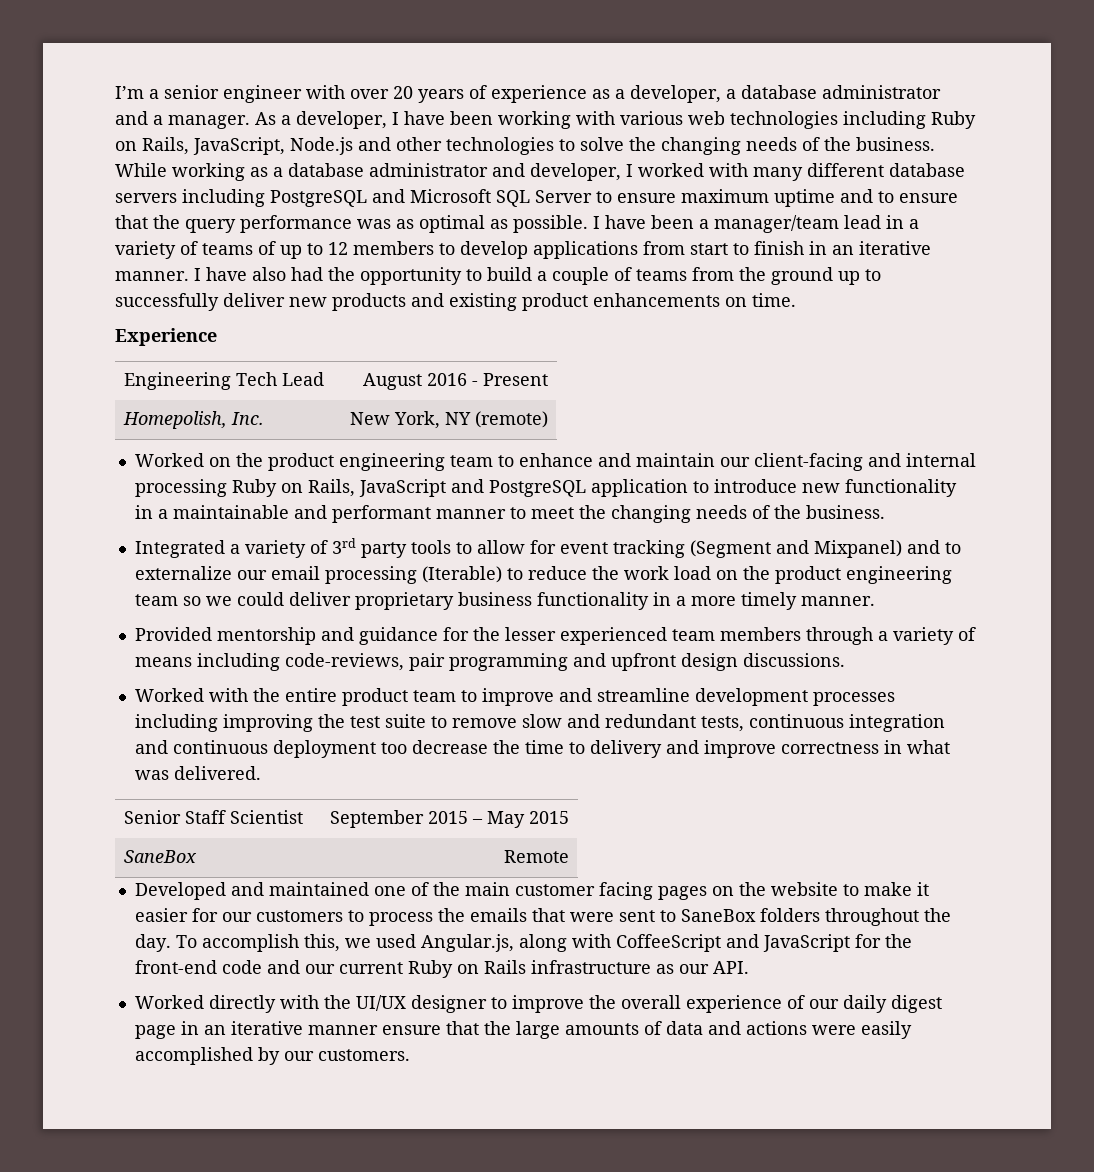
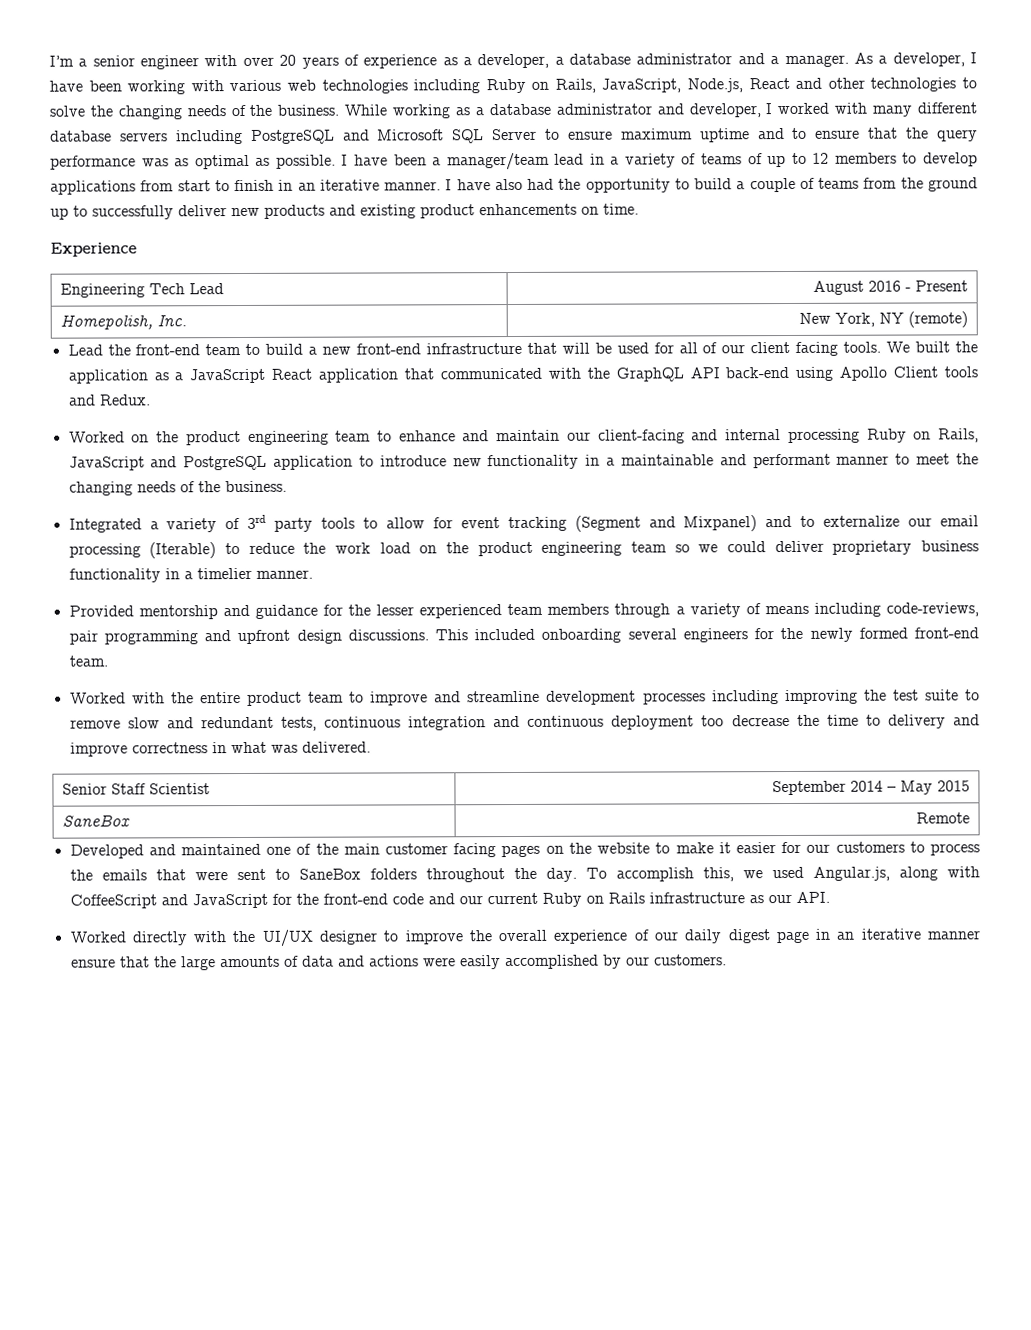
- As a developer, I have been working with various web technologies including Ruby on Rails, JavaScript, Node.js and other technologies to solve the changing needs of the business.
+ As a developer, I have been working with various web technologies including Ruby on Rails, JavaScript, Node.js, React and other technologies to solve the changing needs of the business.
+ Lead the front-end team to build a new front-end infrastructure that will be used for all of our client facing tools. We built the application as a JavaScript React application that communicated with the GraphQL API back-end using Apollo Client tools and Redux.
- Integrated a variety of 3rd party tools to allow for event tracking (Segment and Mixpanel) and to externalize our email processing (Iterable) to reduce the work load on the product engineering team so we could deliver proprietary business functionality in a more timely manner.
+ Integrated a variety of 3rd party tools to allow for event tracking (Segment and Mixpanel) and to externalize our email processing (Iterable) to reduce the work load on the product engineering team so we could deliver proprietary business functionality in a timelier manner.
+ This included onboarding several engineers for the newly formed front-end team.
- Senior Staff Scientist | September 2015 – May 2015
+ Senior Staff Scientist | September 2014 – May 2015

